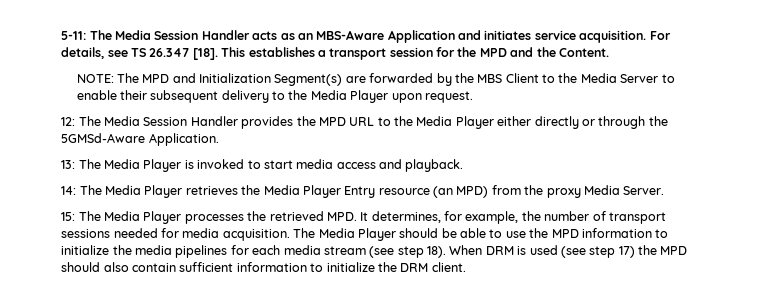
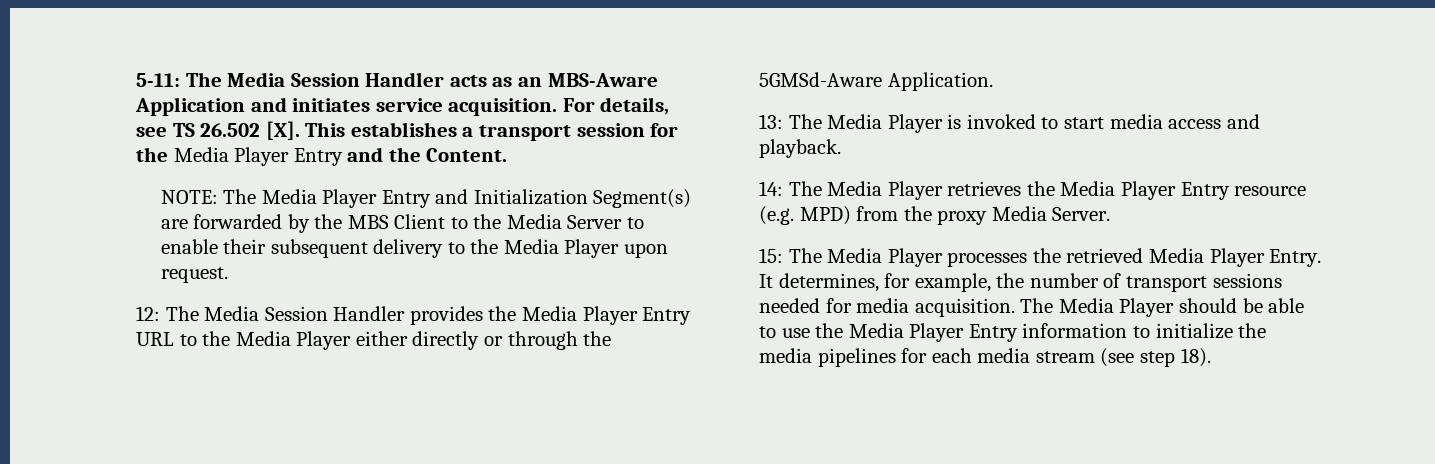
- For details, see TS 26.347 [18]. This establishes a transport session for the MPD and the Content.
+ For details, see TS 26.502 [X]. This establishes a transport session for the Media Player Entry and the Content.
- NOTE: The MPD and Initialization Segment(s) are forwarded by the MBS Client to the Media Server to enable their subsequent delivery to the Media Player upon request.
+ NOTE: The Media Player Entry and Initialization Segment(s) are forwarded by the MBS Client to the Media Server to enable their subsequent delivery to the Media Player upon request.
- 12: The Media Session Handler provides the MPD URL to the Media Player either directly or through the 5GMSd-Aware Application.
+ 12: The Media Session Handler provides the Media Player Entry URL to the Media Player either directly or through the 5GMSd-Aware Application.
- 14: The Media Player retrieves the Media Player Entry resource (an MPD) from the proxy Media Server.
+ 14: The Media Player retrieves the Media Player Entry resource (e.g. MPD) from the proxy Media Server.
- 15: The Media Player processes the retrieved MPD. It determines, for example, the number of transport sessions needed for media acquisition.
+ 15: The Media Player processes the retrieved Media Player Entry. It determines, for example, the number of transport sessions needed for media acquisition.
- The Media Player should be able to use the MPD information to initialize the media pipelines for each media stream (see step 18). When DRM is used (see step 17) the MPD should also contain sufficient information to initialize the DRM client.
+ The Media Player should be able to use the Media Player Entry information to initialize the media pipelines for each media stream (see step 18).

